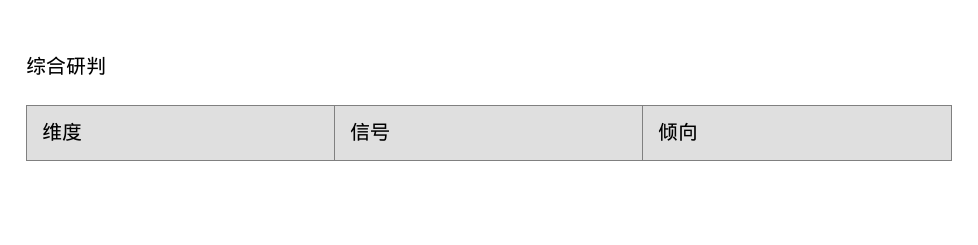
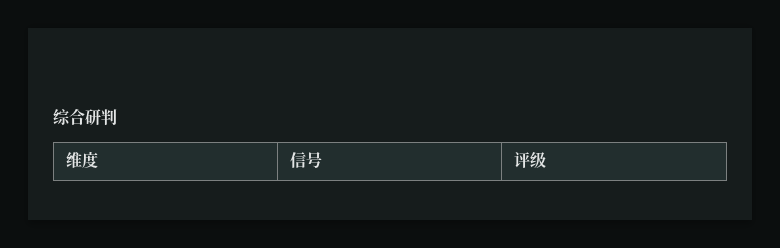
- 维度 | 信号 | 倾向
+ 维度 | 信号 | 评级

